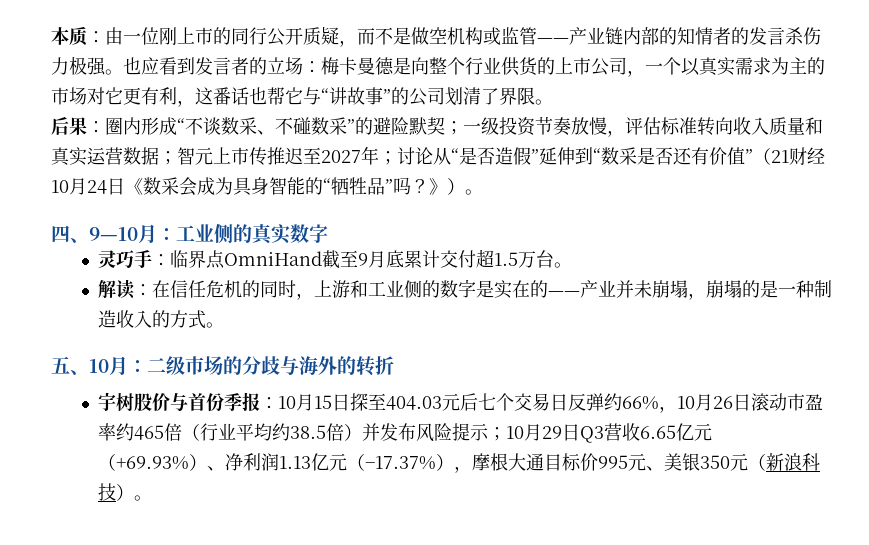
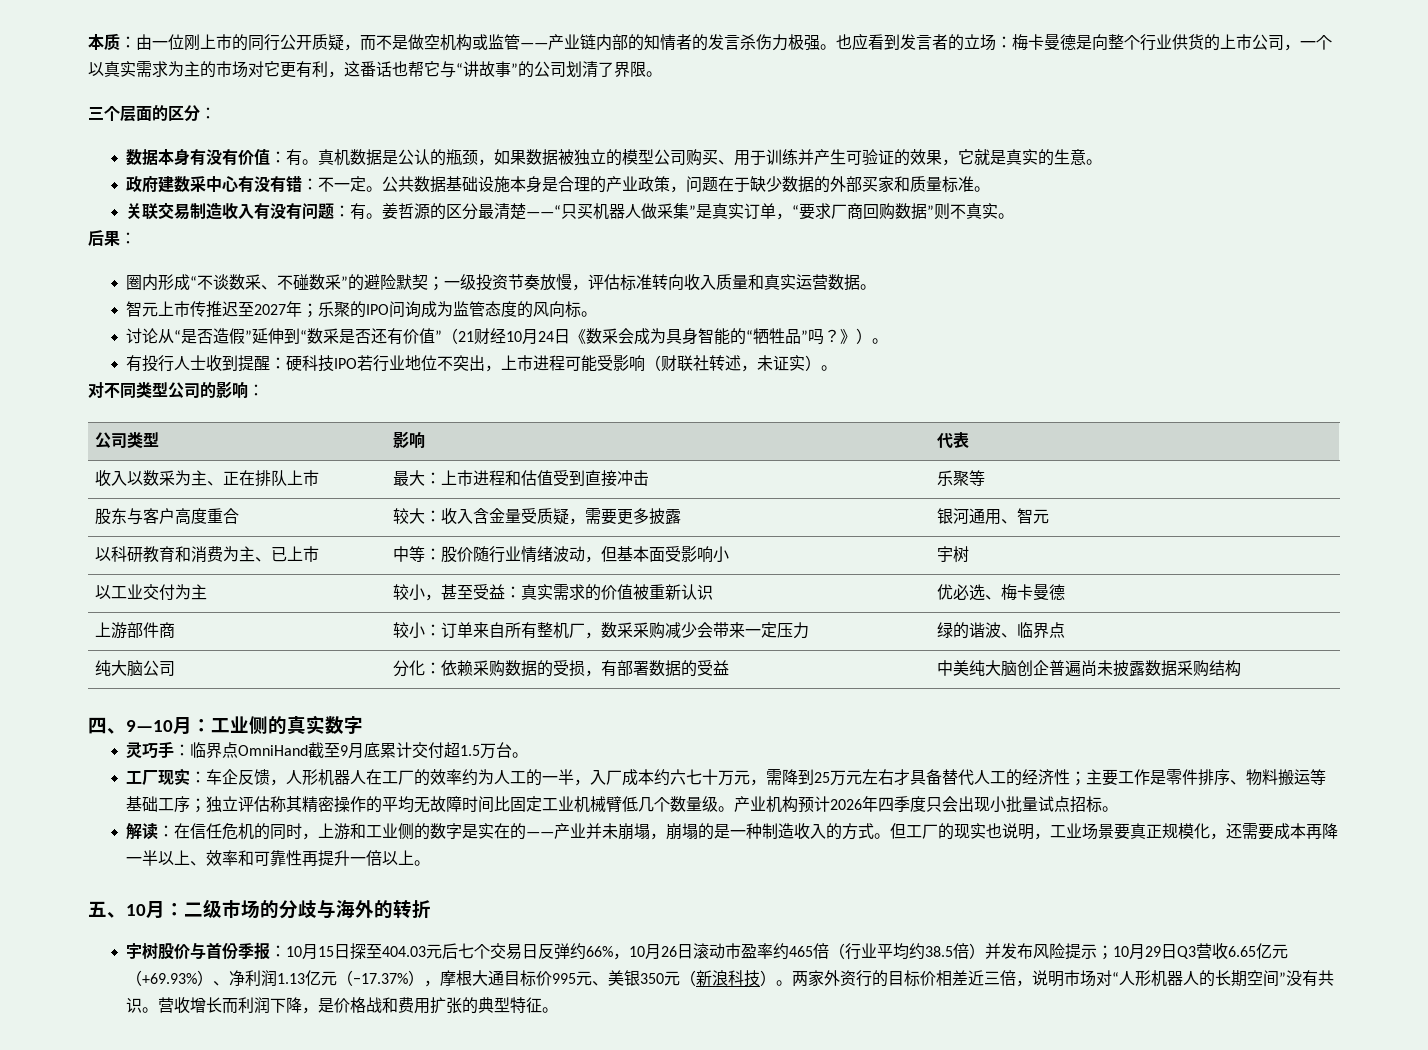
+ 三个层面的区分：
+ 数据本身有没有价值：有。真机数据是公认的瓶颈，如果数据被独立的模型公司购买、用于训练并产生可验证的效果，它就是真实的生意。
+ 政府建数采中心有没有错：不一定。公共数据基础设施本身是合理的产业政策，问题在于缺少数据的外部买家和质量标准。
+ 关联交易制造收入有没有问题：有。姜哲源的区分最清楚——“只买机器人做采集”是真实订单，“要求厂商回购数据”则不真实。
- 后果：圈内形成“不谈数采、不碰数采”的避险默契；
+ 后果：
+ 圈内形成“不谈数采、不碰数采”的避险默契；
- 一级投资节奏放慢，评估标准转向收入质量和真实运营数据；智元上市传推迟至2027年；讨论从“是否造假”延伸到“数采是否还有价值”（21财经10月24日《数采会成为具身智能的“牺牲品”吗？
+ 一级投资节奏放慢，评估标准转向收入质量和真实运营数据。
+ 智元上市传推迟至2027年；乐聚的IPO问询成为监管态度的风向标。
+ 讨论从“是否造假”延伸到“数采是否还有价值”（21财经10月24日《数采会成为具身智能的“牺牲品”吗？
+ 有投行人士收到提醒：硬科技IPO若行业地位不突出，上市进程可能受影响（财联社转述，未证实）。
+ 对不同类型公司的影响：
+ 公司类型 | 影响 | 代表
+ 收入以数采为主、正在排队上市 | 最大：上市进程和估值受到直接冲击 | 乐聚等
+ 股东与客户高度重合 | 较大：收入含金量受质疑，需要更多披露 | 银河通用、智元
+ 以科研教育和消费为主、已上市 | 中等：股价随行业情绪波动，但基本面受影响小 | 宇树
+ 以工业交付为主 | 较小，甚至受益：真实需求的价值被重新认识 | 优必选、梅卡曼德
+ 上游部件商 | 较小：订单来自所有整机厂，数采采购减少会带来一定压力 | 绿的谐波、临界点
+ 纯大脑公司 | 分化：依赖采购数据的受损，有部署数据的受益 | 中美纯大脑创企普遍尚未披露数据采购结构
+ 工厂现实：车企反馈，人形机器人在工厂的效率约为人工的一半，入厂成本约六七十万元，需降到25万元左右才具备替代人工的经济性；主要工作是零件排序、物料搬运等基础工序；独立评估称其精密操作的平均无故障时间比固定工业机械臂低几个数量级。产业机构预计2026年四季度只会出现小批量试点招标。
+ 但工厂的现实也说明，工业场景要真正规模化，还需要成本再降一半以上、效率和可靠性再提升一倍以上。
+ 两家外资行的目标价相差近三倍，说明市场对“人形机器人的长期空间”没有共识。营收增长而利润下降，是价格战和费用扩张的典型特征。

